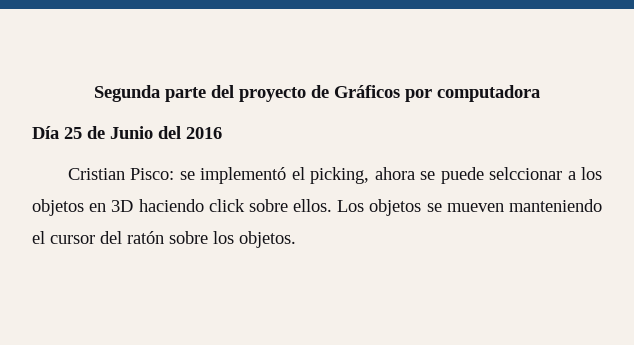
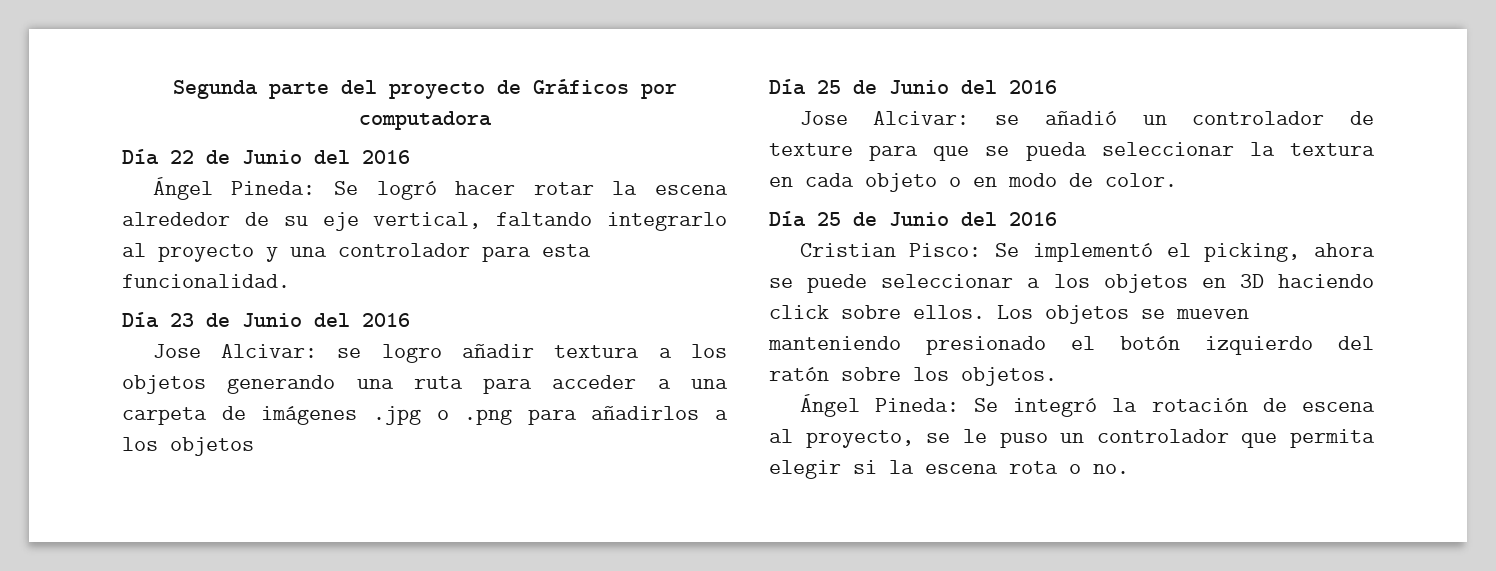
+ Día 22 de Junio del 2016
+ Ángel Pineda: Se logró hacer rotar la escena alrededor de su eje vertical, faltando integrarlo al proyecto y una controlador para esta funcionalidad.
+ Día 23 de Junio del 2016
+ Jose Alcivar: se logro añadir textura a los objetos generando una ruta para acceder a una carpeta de imágenes .jpg o .png para añadirlos a los objetos
+ Día 25 de Junio del 2016
+ Jose Alcivar: se añadió un controlador de texture para que se pueda seleccionar la textura en cada objeto o en modo de color.
- Cristian Pisco: se implementó el picking, ahora se puede selccionar a los objetos en 3D haciendo click sobre ellos.
+ Cristian Pisco: Se implementó el picking, ahora se puede seleccionar a los objetos en 3D haciendo click sobre ellos.
- Los objetos se mueven manteniendo el cursor del ratón sobre los objetos.
+ Los objetos se mueven manteniendo presionado el botón izquierdo del ratón sobre los objetos.
+ Ángel Pineda: Se integró la rotación de escena al proyecto, se le puso un controlador que permita elegir si la escena rota o no.

